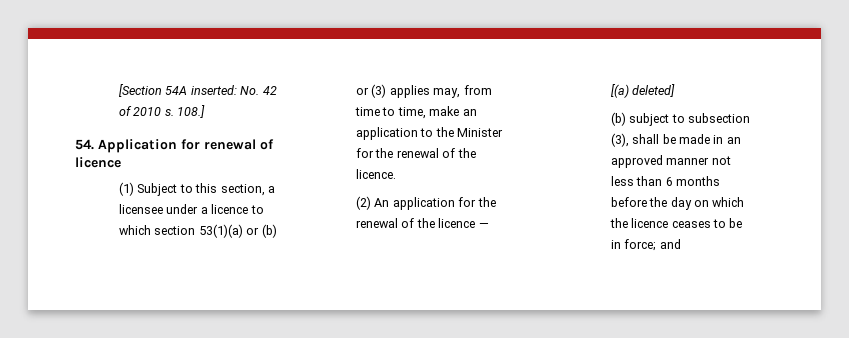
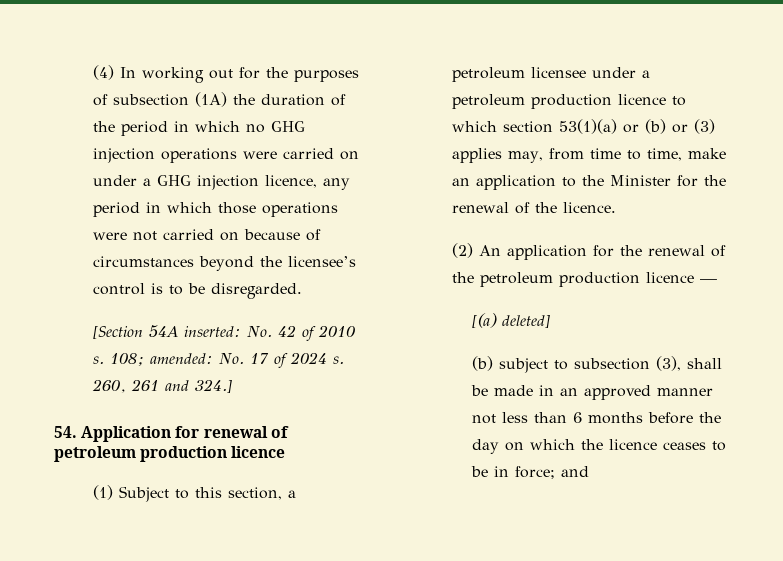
+ (4) In working out for the purposes of subsection (1A) the duration of the period in which no GHG injection operations were carried on under a GHG injection licence, any period in which those operations were not carried on because of circumstances beyond the licensee’s control is to be disregarded.
- 108.]
+ 108; amended: No. 17 of 2024 s. 260, 261 and 324.]
- 54. Application for renewal of licence
+ 54. Application for renewal of petroleum production licence
- (1) Subject to this section, a licensee under a licence to which section 53(1)(a) or (b) or (3) applies may, from time to time, make an application to the Minister for the renewal of the licence.
+ (1) Subject to this section, a petroleum licensee under a petroleum production licence to which section 53(1)(a) or (b) or (3) applies may, from time to time, make an application to the Minister for the renewal of the licence.
- (2) An application for the renewal of the licence —
+ (2) An application for the renewal of the petroleum production licence —

